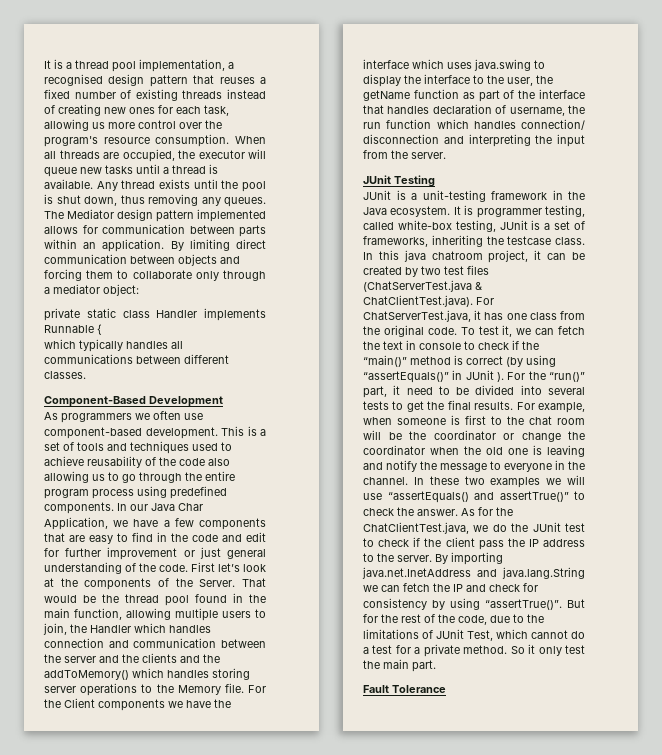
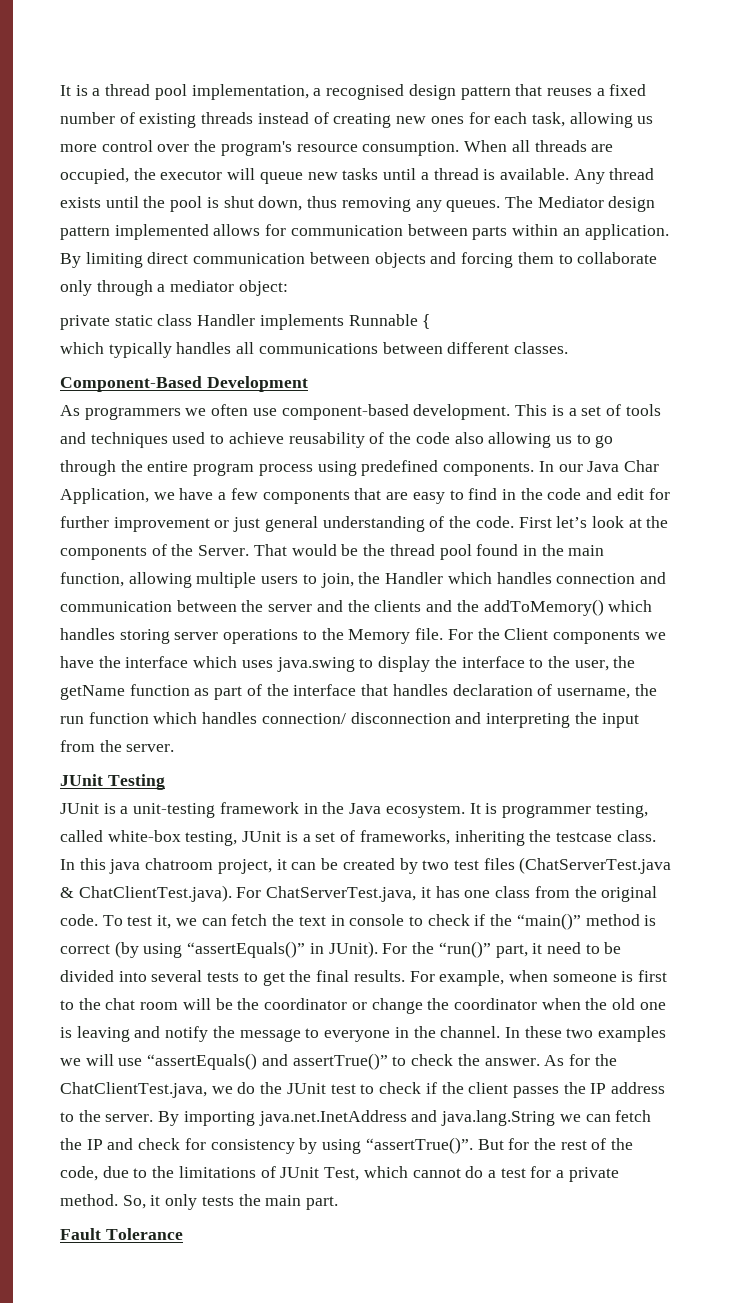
- To test it, we can fetch the text in console to check if the “main()” method is correct (by using “assertEquals()” in JUnit ).
+ To test it, we can fetch the text in console to check if the “main()” method is correct (by using “assertEquals()” in JUnit).
- As for the ChatClientTest.java, we do the JUnit test to check if the client pass the IP address to the server.
+ As for the ChatClientTest.java, we do the JUnit test to check if the client passes the IP address to the server.
- So it only test the main part.
+ So, it only tests the main part.

